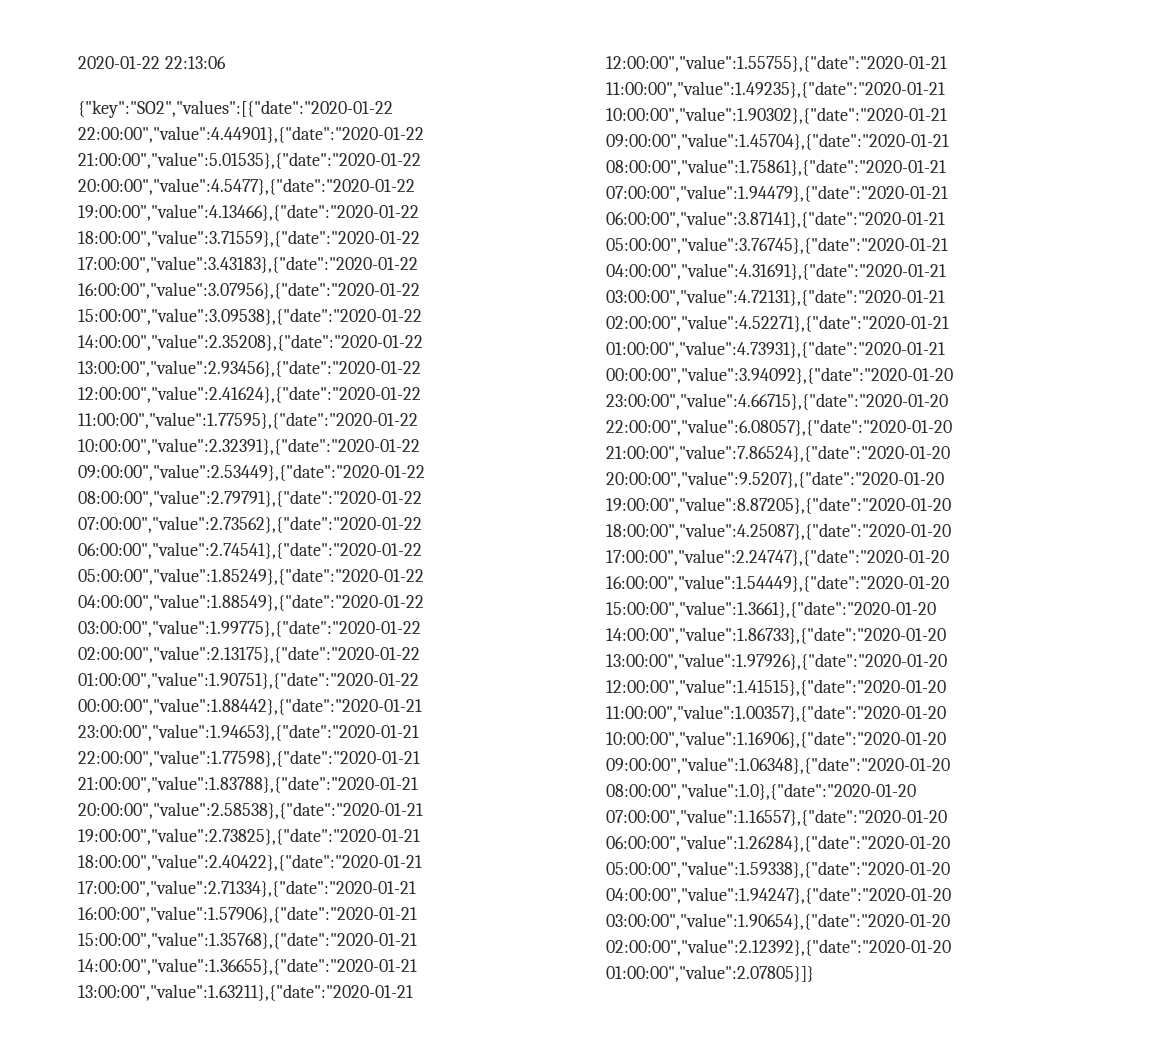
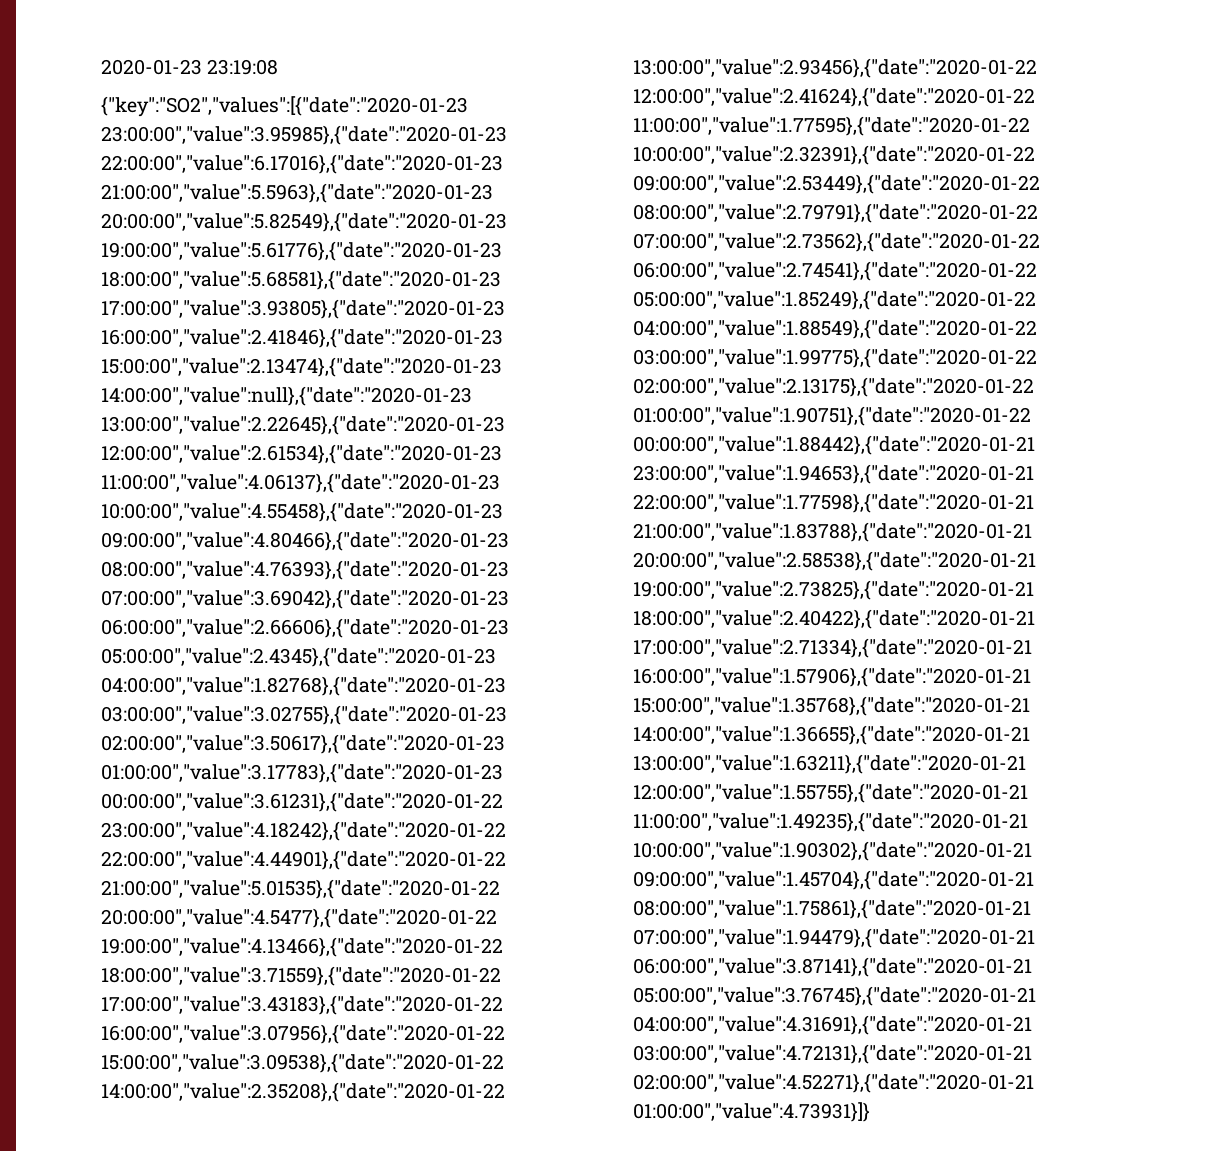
- 2020-01-22 22:13:06
- {"key":"SO2","values":[{"date":"2020-01-22 22:00:00","value":4.44901},{"date":"2020-01-22 21:00:00","value":5.01535},{"date":"2020-01-22 20:00:00","value":4.5477},{"date":"2020-01-22 19:00:00","value":4.13466},{"date":"2020-01-22 18:00:00","value":3.71559},{"date":"2020-01-22 17:00:00","value":3.43183},{"date":"2020-01-22 16:00:00","value":3.07956},{"date":"2020-01-22 15:00:00","value":3.09538},{"date":"2020-01-22 14:00:00","value":2.35208},{"date":"2020-01-22 13:00:00","value":2.93456},{"date":"2020-01-22 12:00:00","value":2.41624},{"date":"2020-01-22 11:00:00","value":1.77595},{"date":"2020-01-22 10:00:00","value":2.32391},{"date":"2020-01-22 09:00:00","value":2.53449},{"date":"2020-01-22 08:00:00","value":2.79791},{"date":"2020-01-22 07:00:00","value":2.73562},{"date":"2020-01-22 06:00:00","value":2.74541},{"date":"2020-01-22 05:00:00","value":1.85249},{"date":"2020-01-22 04:00:00","value":1.88549},{"date":"2020-01-22 03:00:00","value":1.99775},{"date":"2020-01-22 02:00:00","value":2.13175},{"date":"2020-01-22 01:00:00","value":1.90751},{"date":"2020-01-22 00:00:00","value":1.88442},{"date":"2020-01-21 23:00:00","value":1.94653},{"date":"2020-01-21 22:00:00","value":1.77598},{"date":"2020-01-21 21:00:00","value":1.83788},{"date":"2020-01-21 20:00:00","value":2.58538},{"date":"2020-01-21 19:00:00","value":2.73825},{"date":"2020-01-21 18:00:00","value":2.40422},{"date":"2020-01-21 17:00:00","value":2.71334},{"date":"2020-01-21 16:00:00","value":1.57906},{"date":"2020-01-21 15:00:00","value":1.35768},{"date":"2020-01-21 14:00:00","value":1.36655},{"date":"2020-01-21 13:00:00","value":1.63211},{"date":"2020-01-21 12:00:00","value":1.55755},{"date":"2020-01-21 11:00:00","value":1.49235},{"date":"2020-01-21 10:00:00","value":1.90302},{"date":"2020-01-21 09:00:00","value":1.45704},{"date":"2020-01-21 08:00:00","value":1.75861},{"date":"2020-01-21 07:00:00","value":1.94479},{"date":"2020-01-21 06:00:00","value":3.87141},{"date":"2020-01-21 05:00:00","value":3.76745},{"date":"2020-01-21 04:00:00","value":4.31691},{"date":"2020-01-21 03:00:00","value":4.72131},{"date":"2020-01-21 02:00:00","value":4.52271},{"date":"2020-01-21 01:00:00","value":4.73931},{"date":"2020-01-21 00:00:00","value":3.94092},{"date":"2020-01-20 23:00:00","value":4.66715},{"date":"2020-01-20 22:00:00","value":6.08057},{"date":"2020-01-20 21:00:00","value":7.86524},{"date":"2020-01-20 20:00:00","value":9.5207},{"date":"2020-01-20 19:00:00","value":8.87205},{"date":"2020-01-20 18:00:00","value":4.25087},{"date":"2020-01-20 17:00:00","value":2.24747},{"date":"2020-01-20 16:00:00","value":1.54449},{"date":"2020-01-20 15:00:00","value":1.3661},{"date":"2020-01-20 14:00:00","value":1.86733},{"date":"2020-01-20 13:00:00","value":1.97926},{"date":"2020-01-20 12:00:00","value":1.41515},{"date":"2020-01-20 11:00:00","value":1.00357},{"date":"2020-01-20 10:00:00","value":1.16906},{"date":"2020-01-20 09:00:00","value":1.06348},{"date":"2020-01-20 08:00:00","value":1.0},{"date":"2020-01-20 07:00:00","value":1.16557},{"date":"2020-01-20 06:00:00","value":1.26284},{"date":"2020-01-20 05:00:00","value":1.59338},{"date":"2020-01-20 04:00:00","value":1.94247},{"date":"2020-01-20 03:00:00","value":1.90654},{"date":"2020-01-20 02:00:00","value":2.12392},{"date":"2020-01-20 01:00:00","value":2.07805}]}
+ 2020-01-23 23:19:08
+ {"key":"SO2","values":[{"date":"2020-01-23 23:00:00","value":3.95985},{"date":"2020-01-23 22:00:00","value":6.17016},{"date":"2020-01-23 21:00:00","value":5.5963},{"date":"2020-01-23 20:00:00","value":5.82549},{"date":"2020-01-23 19:00:00","value":5.61776},{"date":"2020-01-23 18:00:00","value":5.68581},{"date":"2020-01-23 17:00:00","value":3.93805},{"date":"2020-01-23 16:00:00","value":2.41846},{"date":"2020-01-23 15:00:00","value":2.13474},{"date":"2020-01-23 14:00:00","value":null},{"date":"2020-01-23 13:00:00","value":2.22645},{"date":"2020-01-23 12:00:00","value":2.61534},{"date":"2020-01-23 11:00:00","value":4.06137},{"date":"2020-01-23 10:00:00","value":4.55458},{"date":"2020-01-23 09:00:00","value":4.80466},{"date":"2020-01-23 08:00:00","value":4.76393},{"date":"2020-01-23 07:00:00","value":3.69042},{"date":"2020-01-23 06:00:00","value":2.66606},{"date":"2020-01-23 05:00:00","value":2.4345},{"date":"2020-01-23 04:00:00","value":1.82768},{"date":"2020-01-23 03:00:00","value":3.02755},{"date":"2020-01-23 02:00:00","value":3.50617},{"date":"2020-01-23 01:00:00","value":3.17783},{"date":"2020-01-23 00:00:00","value":3.61231},{"date":"2020-01-22 23:00:00","value":4.18242},{"date":"2020-01-22 22:00:00","value":4.44901},{"date":"2020-01-22 21:00:00","value":5.01535},{"date":"2020-01-22 20:00:00","value":4.5477},{"date":"2020-01-22 19:00:00","value":4.13466},{"date":"2020-01-22 18:00:00","value":3.71559},{"date":"2020-01-22 17:00:00","value":3.43183},{"date":"2020-01-22 16:00:00","value":3.07956},{"date":"2020-01-22 15:00:00","value":3.09538},{"date":"2020-01-22 14:00:00","value":2.35208},{"date":"2020-01-22 13:00:00","value":2.93456},{"date":"2020-01-22 12:00:00","value":2.41624},{"date":"2020-01-22 11:00:00","value":1.77595},{"date":"2020-01-22 10:00:00","value":2.32391},{"date":"2020-01-22 09:00:00","value":2.53449},{"date":"2020-01-22 08:00:00","value":2.79791},{"date":"2020-01-22 07:00:00","value":2.73562},{"date":"2020-01-22 06:00:00","value":2.74541},{"date":"2020-01-22 05:00:00","value":1.85249},{"date":"2020-01-22 04:00:00","value":1.88549},{"date":"2020-01-22 03:00:00","value":1.99775},{"date":"2020-01-22 02:00:00","value":2.13175},{"date":"2020-01-22 01:00:00","value":1.90751},{"date":"2020-01-22 00:00:00","value":1.88442},{"date":"2020-01-21 23:00:00","value":1.94653},{"date":"2020-01-21 22:00:00","value":1.77598},{"date":"2020-01-21 21:00:00","value":1.83788},{"date":"2020-01-21 20:00:00","value":2.58538},{"date":"2020-01-21 19:00:00","value":2.73825},{"date":"2020-01-21 18:00:00","value":2.40422},{"date":"2020-01-21 17:00:00","value":2.71334},{"date":"2020-01-21 16:00:00","value":1.57906},{"date":"2020-01-21 15:00:00","value":1.35768},{"date":"2020-01-21 14:00:00","value":1.36655},{"date":"2020-01-21 13:00:00","value":1.63211},{"date":"2020-01-21 12:00:00","value":1.55755},{"date":"2020-01-21 11:00:00","value":1.49235},{"date":"2020-01-21 10:00:00","value":1.90302},{"date":"2020-01-21 09:00:00","value":1.45704},{"date":"2020-01-21 08:00:00","value":1.75861},{"date":"2020-01-21 07:00:00","value":1.94479},{"date":"2020-01-21 06:00:00","value":3.87141},{"date":"2020-01-21 05:00:00","value":3.76745},{"date":"2020-01-21 04:00:00","value":4.31691},{"date":"2020-01-21 03:00:00","value":4.72131},{"date":"2020-01-21 02:00:00","value":4.52271},{"date":"2020-01-21 01:00:00","value":4.73931}]}

